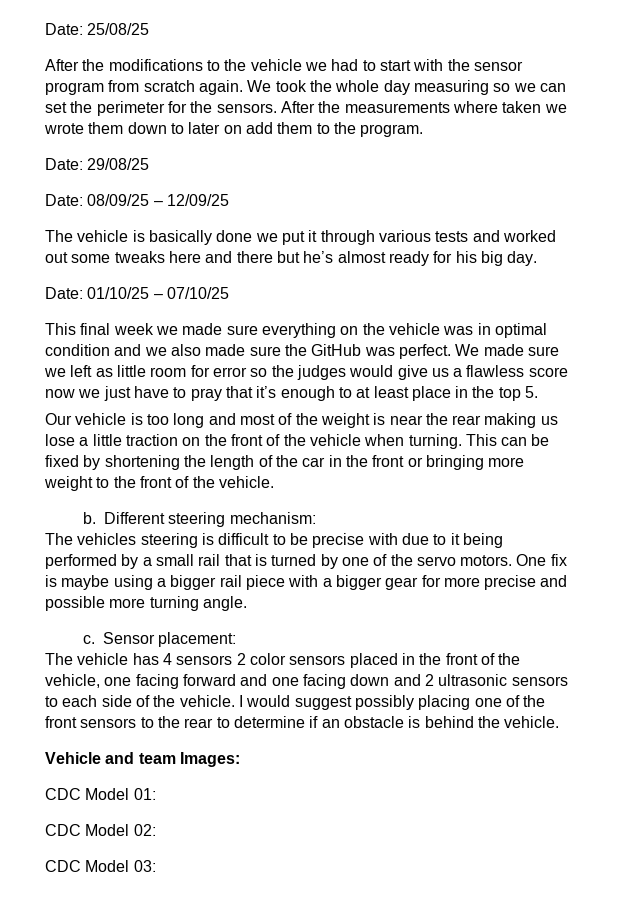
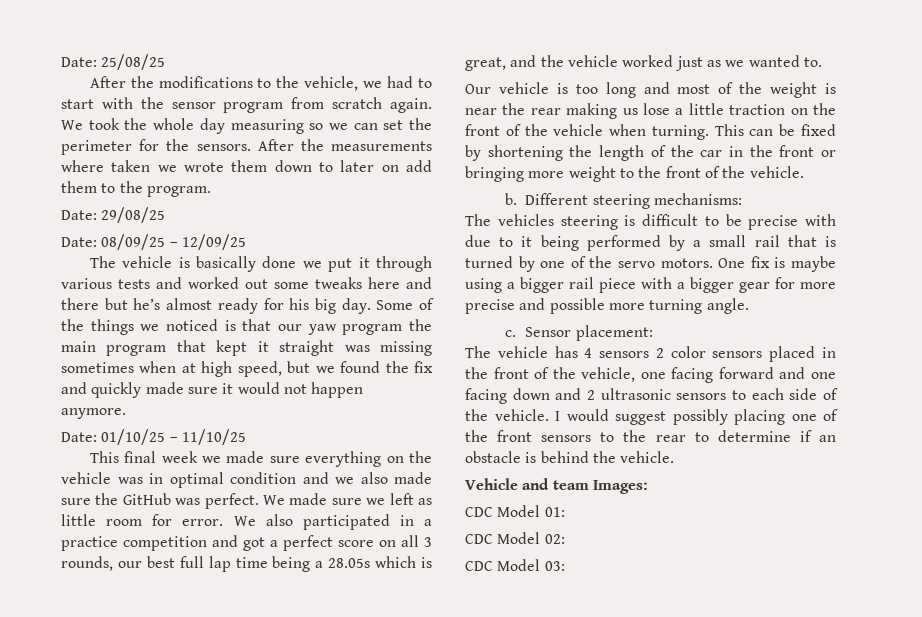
- After the modifications to the vehicle we had to start with the sensor program from scratch again.
+ After the modifications to the vehicle, we had to start with the sensor program from scratch again.
+ Some of the things we noticed is that our yaw program the main program that kept it straight was missing sometimes when at high speed, but we found the fix and quickly made sure it would not happen anymore.
- Date: 01/10/25 – 07/10/25
+ Date: 01/10/25 – 11/10/25
- We made sure we left as little room for error so the judges would give us a flawless score now we just have to pray that it’s enough to at least place in the top 5.
+ We made sure we left as little room for error. We also participated in a practice competition and got a perfect score on all 3 rounds, our best full lap time being a 28.05s which is great, and the vehicle worked just as we wanted to.
- Different steering mechanism:
+ Different steering mechanisms:

